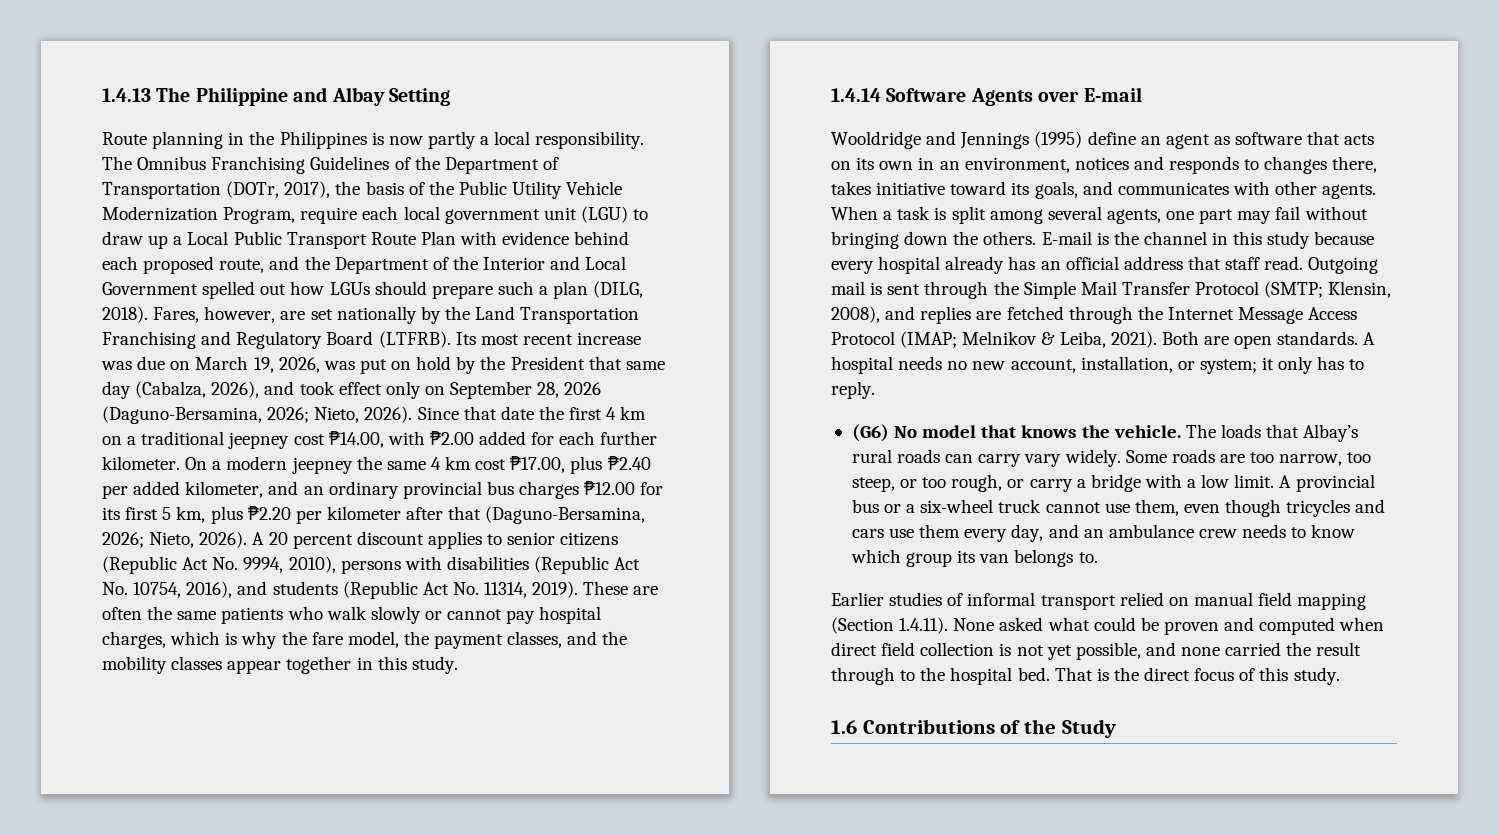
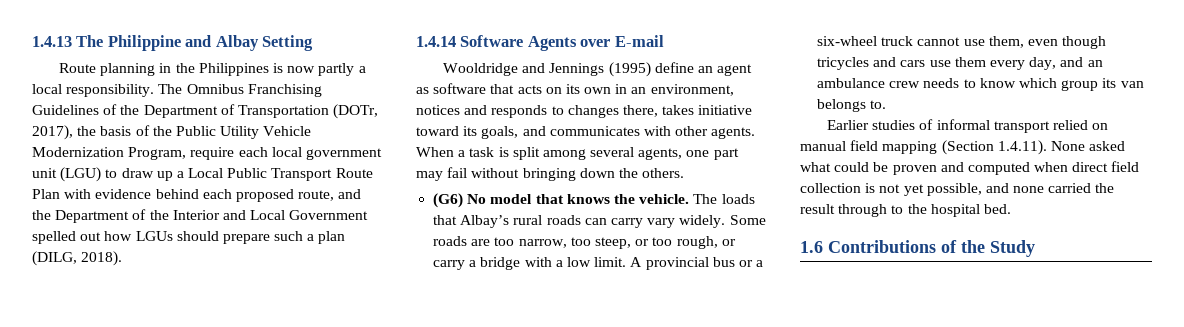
- Fares, however, are set nationally by the Land Transportation Franchising and Regulatory Board (LTFRB). Its most recent increase was due on March 19, 2026, was put on hold by the President that same day (Cabalza, 2026), and took effect only on September 28, 2026 (Daguno-Bersamina, 2026; Nieto, 2026). Since that date the first 4 km on a traditional jeepney cost ₱14.00, with ₱2.00 added for each further kilometer. On a modern jeepney the same 4 km cost ₱17.00, plus ₱2.40 per added kilometer, and an ordinary provincial bus charges ₱12.00 for its first 5 km, plus ₱2.20 per kilometer after that (Daguno-Bersamina, 2026; Nieto, 2026). A 20 percent discount applies to senior citizens (Republic Act No. 9994, 2010), persons with disabilities (Republic Act No. 10754, 2016), and students (Republic Act No. 11314, 2019). These are often the same patients who walk slowly or cannot pay hospital charges, which is why the fare model, the payment classes, and the mobility classes appear together in this study.
- E-mail is the channel in this study because every hospital already has an official address that staff read. Outgoing mail is sent through the Simple Mail Transfer Protocol (SMTP; Klensin, 2008), and replies are fetched through the Internet Message Access Protocol (IMAP; Melnikov & Leiba, 2021). Both are open standards. A hospital needs no new account, installation, or system; it only has to reply.
- That is the direct focus of this study.

